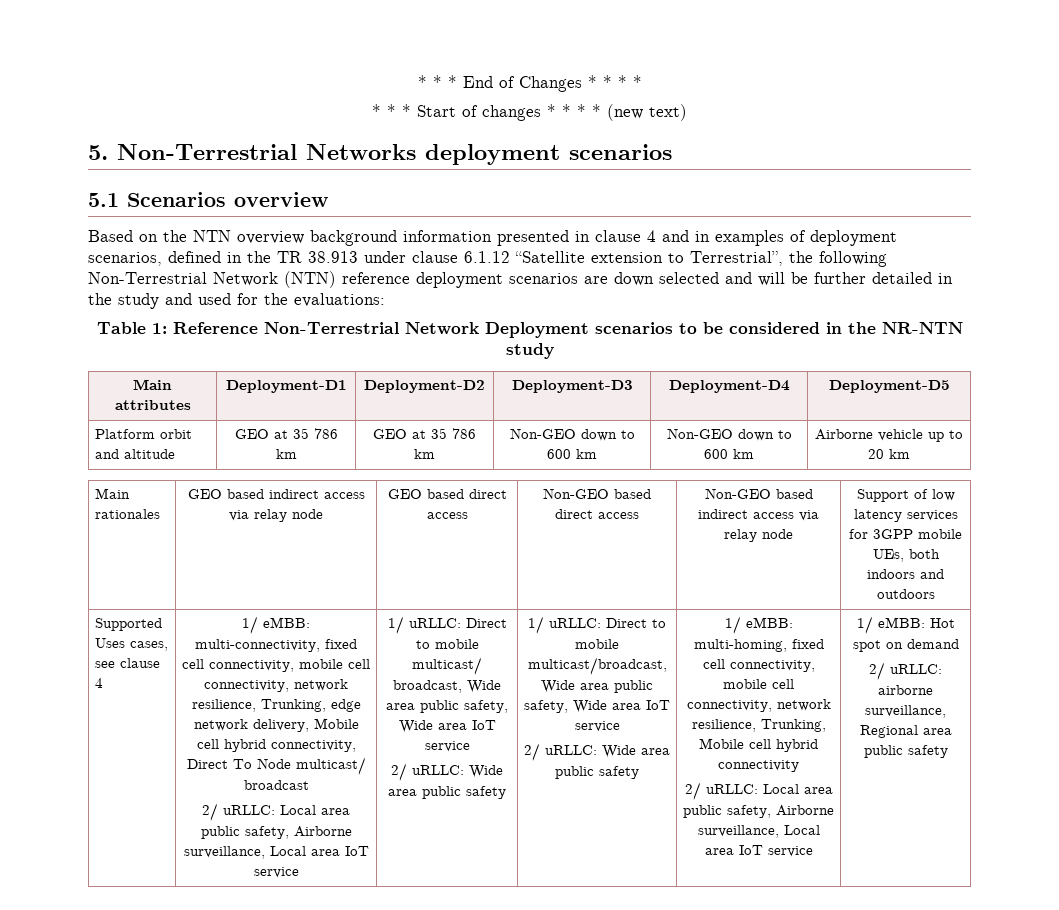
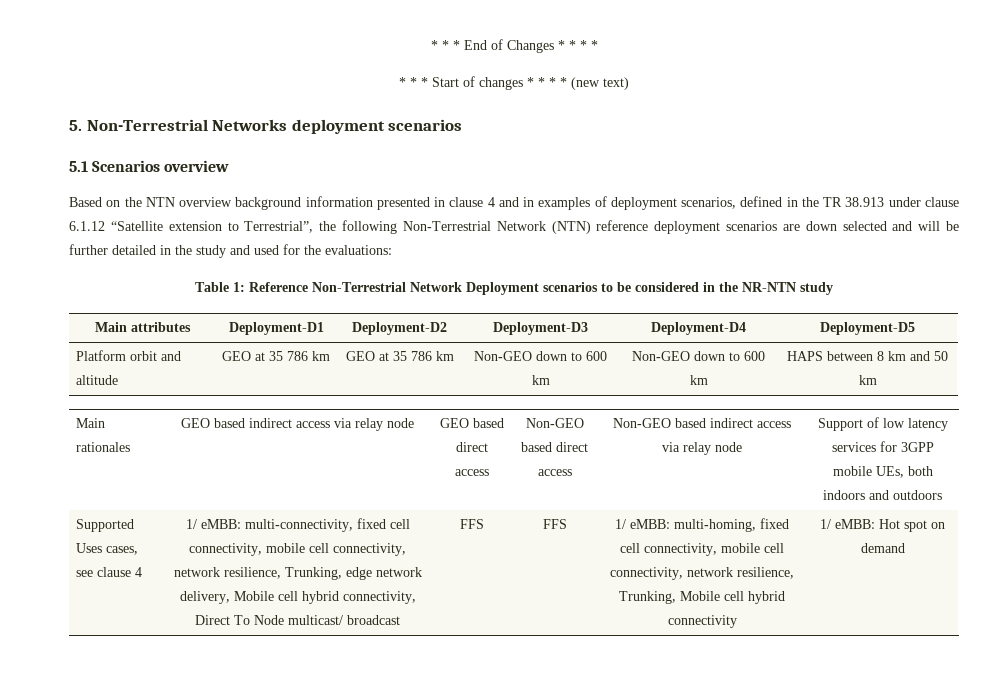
- Platform orbit and altitude | GEO at 35 786 km | GEO at 35 786 km | Non-GEO down to 600 km | Non-GEO down to 600 km | Airborne vehicle up to 20 km
+ Platform orbit and altitude | GEO at 35 786 km | GEO at 35 786 km | Non-GEO down to 600 km | Non-GEO down to 600 km | HAPS between 8 km and 50 km
- 2/ uRLLC: Local area public safety, Airborne surveillance, Local area IoT service | 1/ uRLLC: Direct to mobile multicast/ broadcast, Wide area public safety, Wide area IoT service
- 2/ uRLLC: Wide area public safety | 1/ uRLLC: Direct to mobile multicast/broadcast, Wide area public safety, Wide area IoT service
- 2/ uRLLC: Wide area public safety
+ FFS | FFS
  1/ eMBB: multi-homing, fixed cell connectivity, mobile cell connectivity, network resilience, Trunking, Mobile cell hybrid connectivity
- 2/ uRLLC: Local area public safety, Airborne surveillance, Local area IoT service
- 2/ uRLLC: airborne surveillance, Regional area public safety

